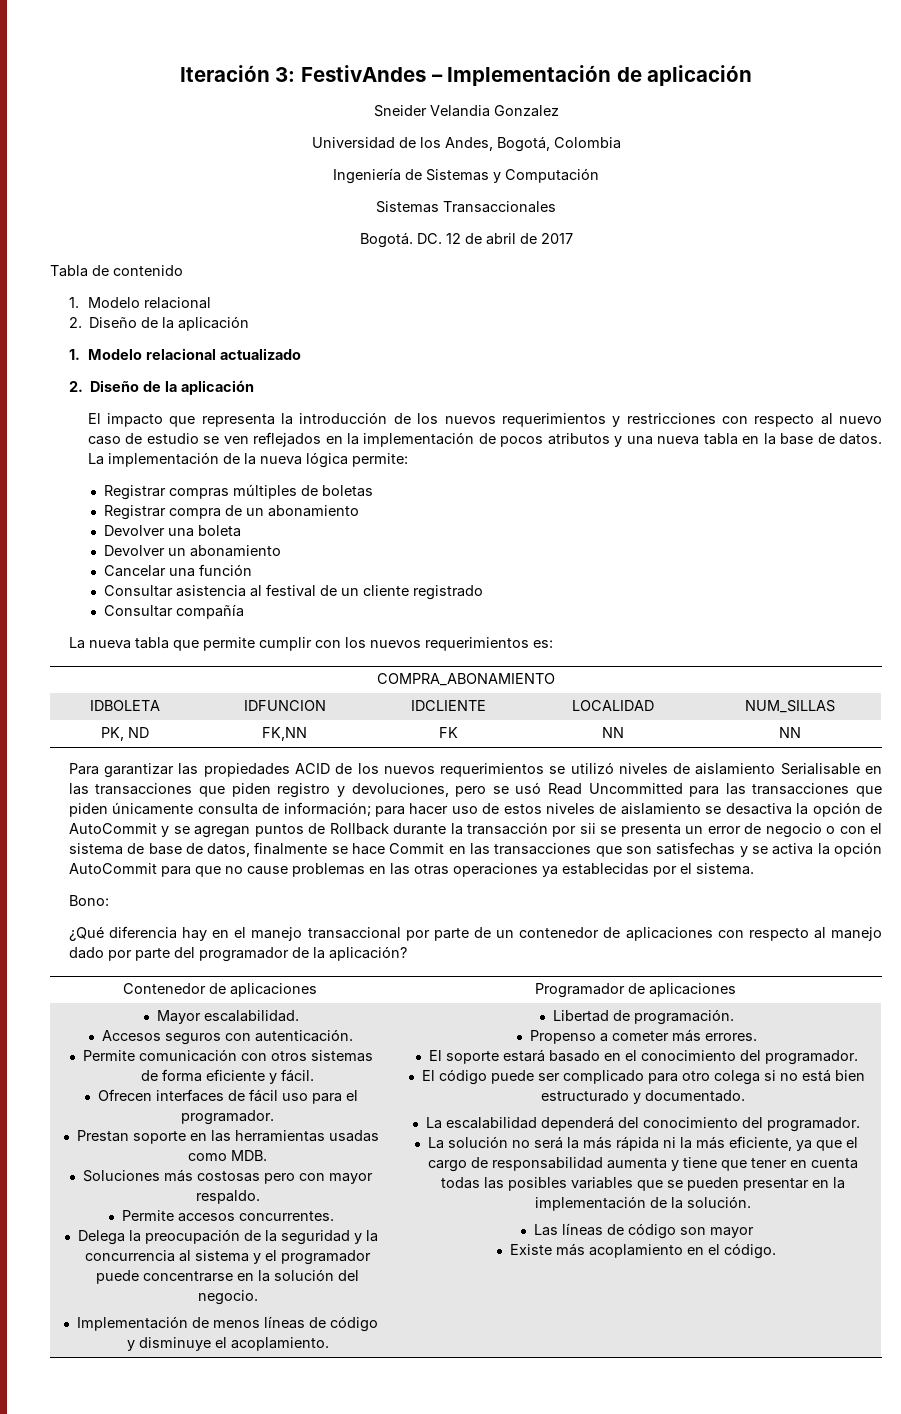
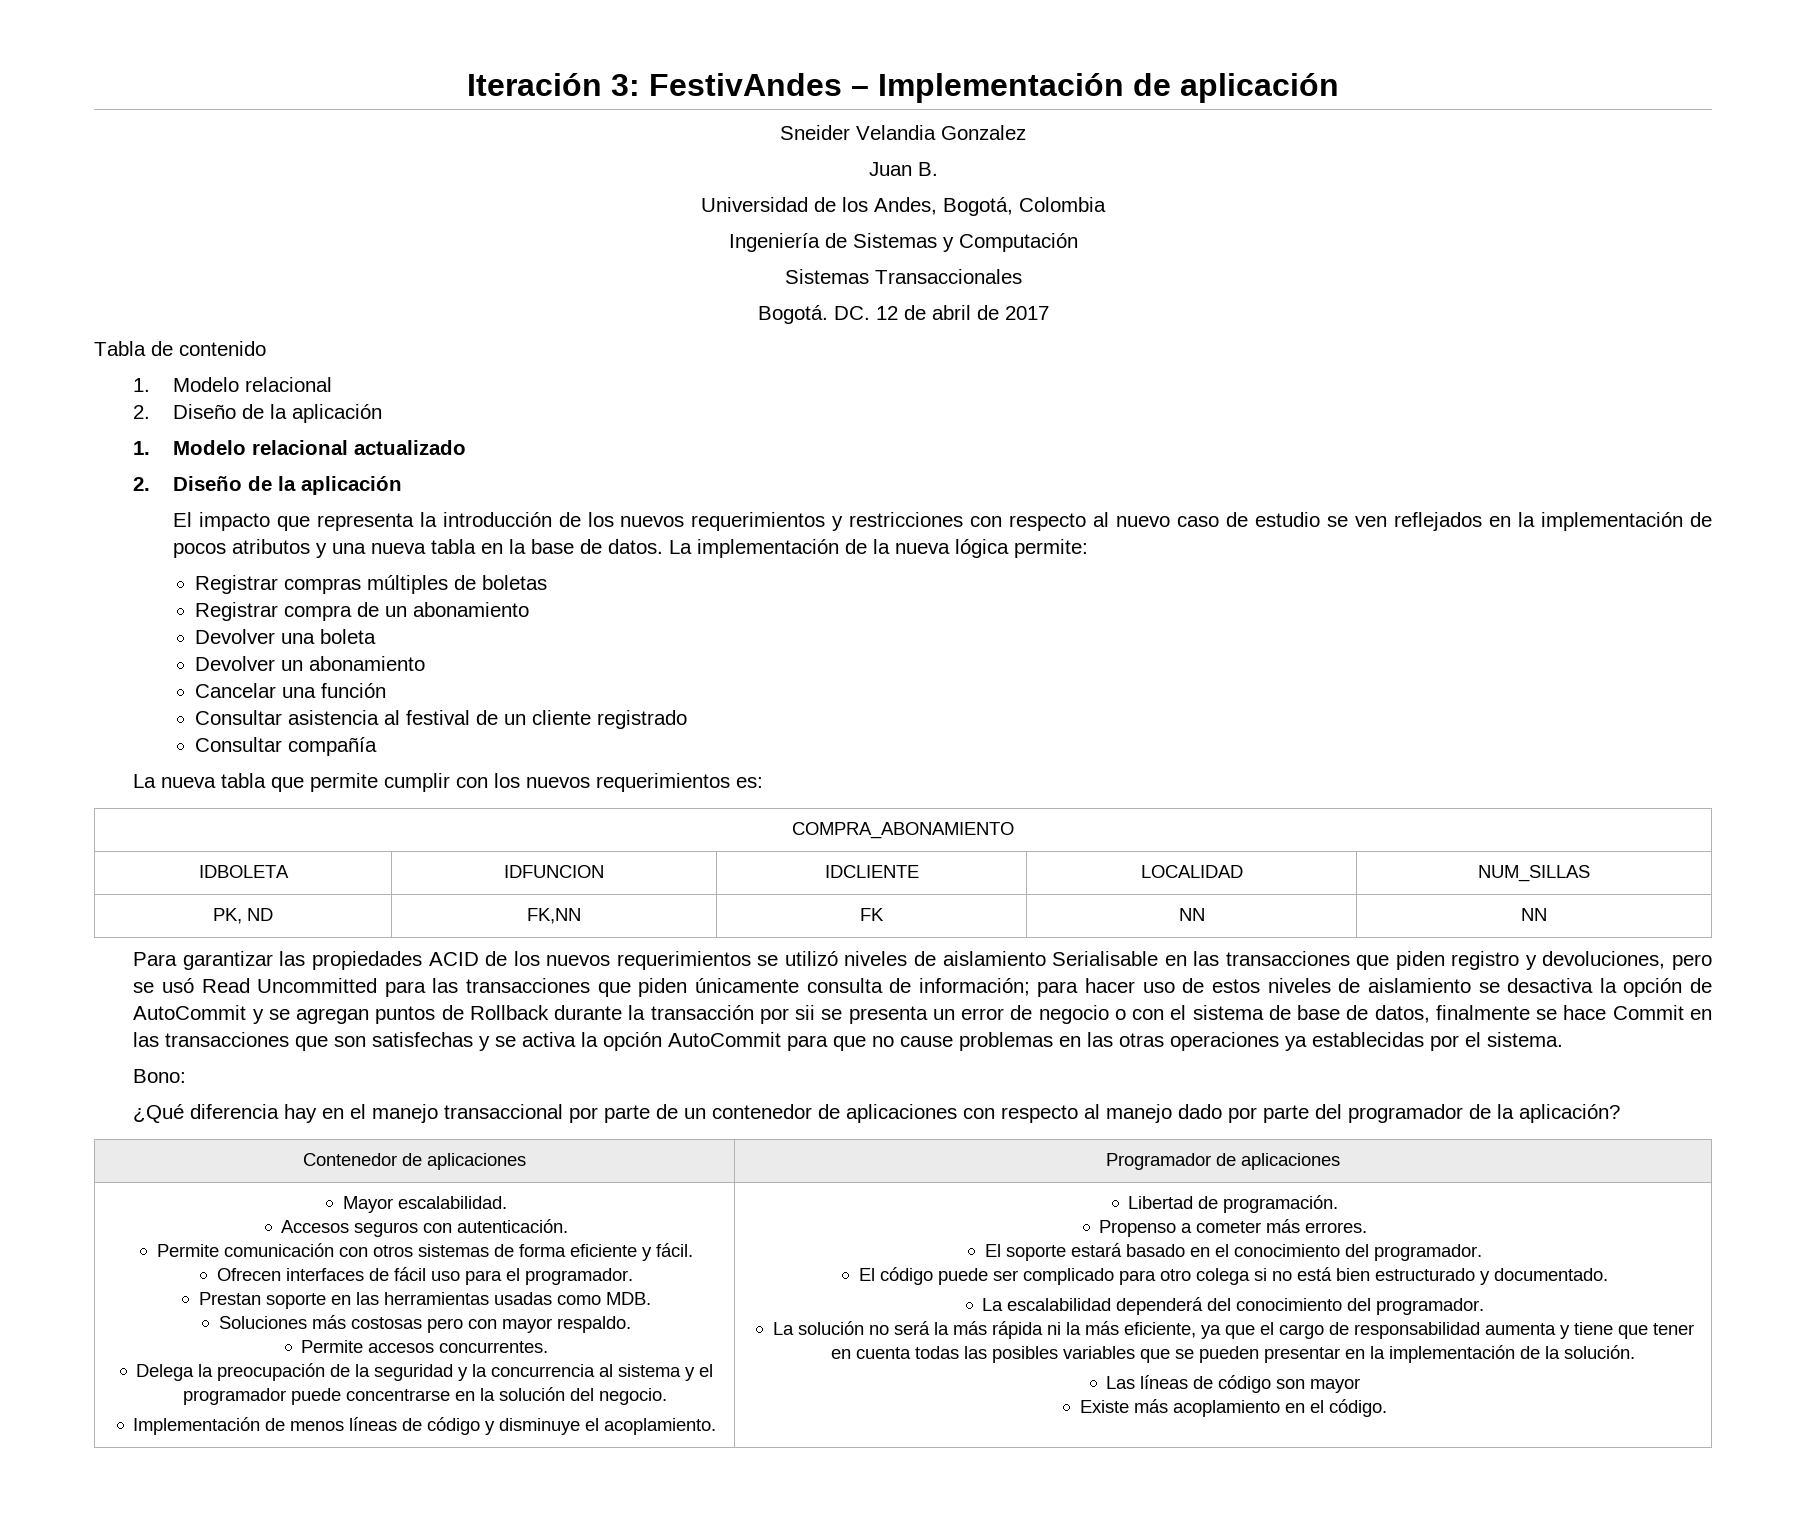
+ Juan B.

